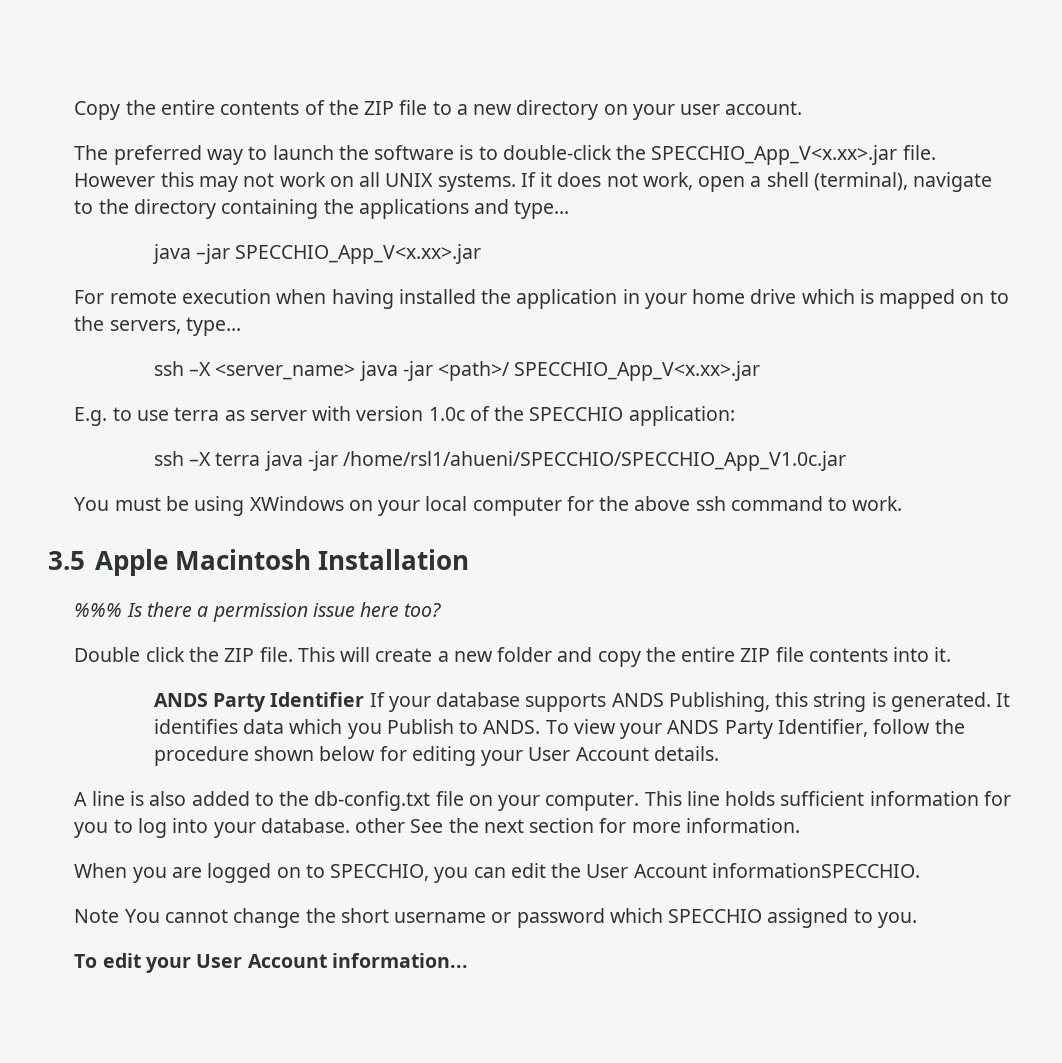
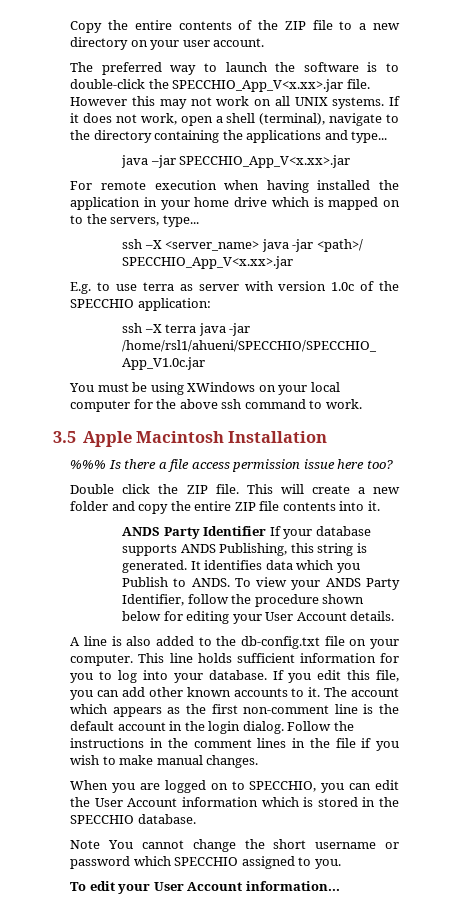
- %%% Is there a permission issue here too?
+ %%% Is there a file access permission issue here too?
- This line holds sufficient information for you to log into your database. other See the next section for more information.
+ This line holds sufficient information for you to log into your database. If you edit this file, you can add other known accounts to it. The account which appears as the first non-comment line is the default account in the login dialog. Follow the instructions in the comment lines in the file if you wish to make manual changes.
- When you are logged on to SPECCHIO, you can edit the User Account informationSPECCHIO.
+ When you are logged on to SPECCHIO, you can edit the User Account information which is stored in the SPECCHIO database.

